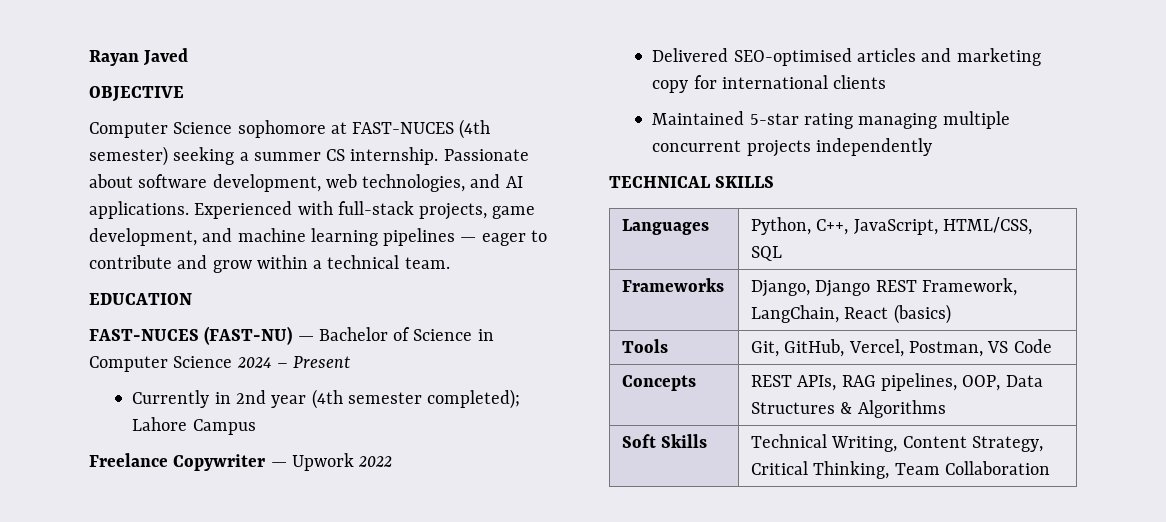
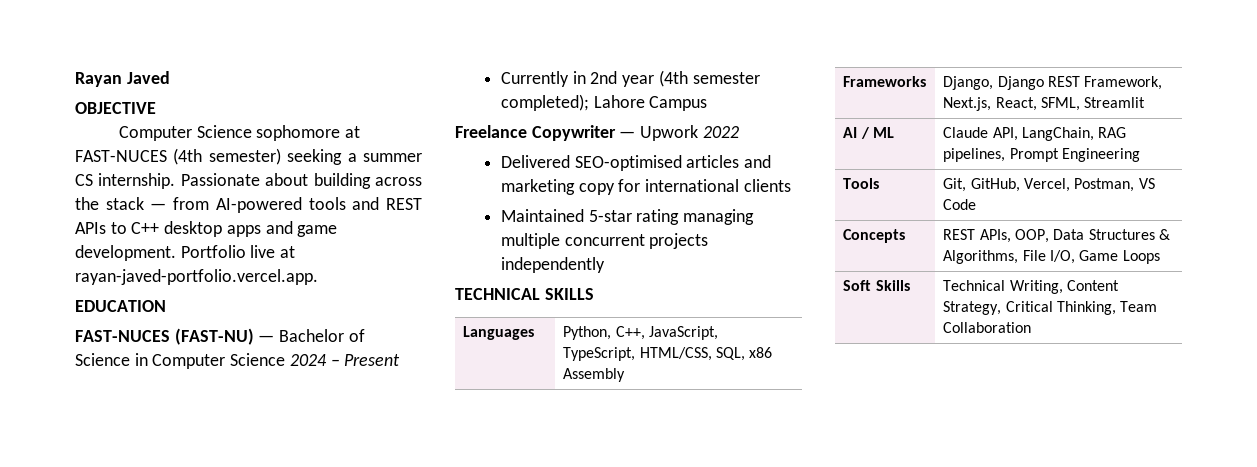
- Passionate about software development, web technologies, and AI applications. Experienced with full-stack projects, game development, and machine learning pipelines — eager to contribute and grow within a technical team.
+ Passionate about building across the stack — from AI-powered tools and REST APIs to C++ desktop apps and game development. Portfolio live at rayan-javed-portfolio.vercel.app.
- Languages | Python, C++, JavaScript, HTML/CSS, SQL
+ Languages | Python, C++, JavaScript, TypeScript, HTML/CSS, SQL, x86 Assembly
- Frameworks | Django, Django REST Framework, LangChain, React (basics)
+ Frameworks | Django, Django REST Framework, Next.js, React, SFML, Streamlit
+ AI / ML | Claude API, LangChain, RAG pipelines, Prompt Engineering
- Concepts | REST APIs, RAG pipelines, OOP, Data Structures & Algorithms
+ Concepts | REST APIs, OOP, Data Structures & Algorithms, File I/O, Game Loops

